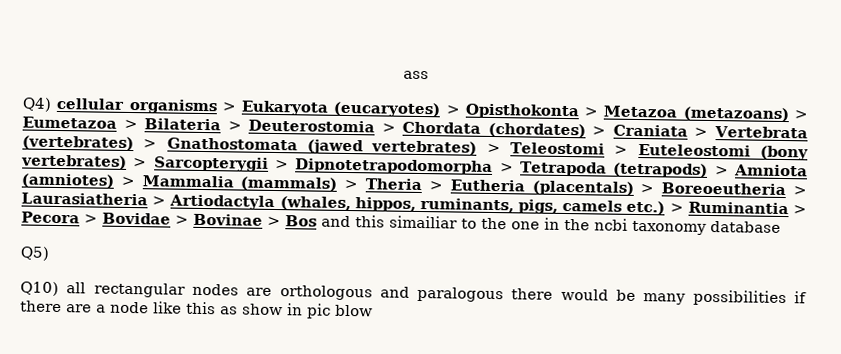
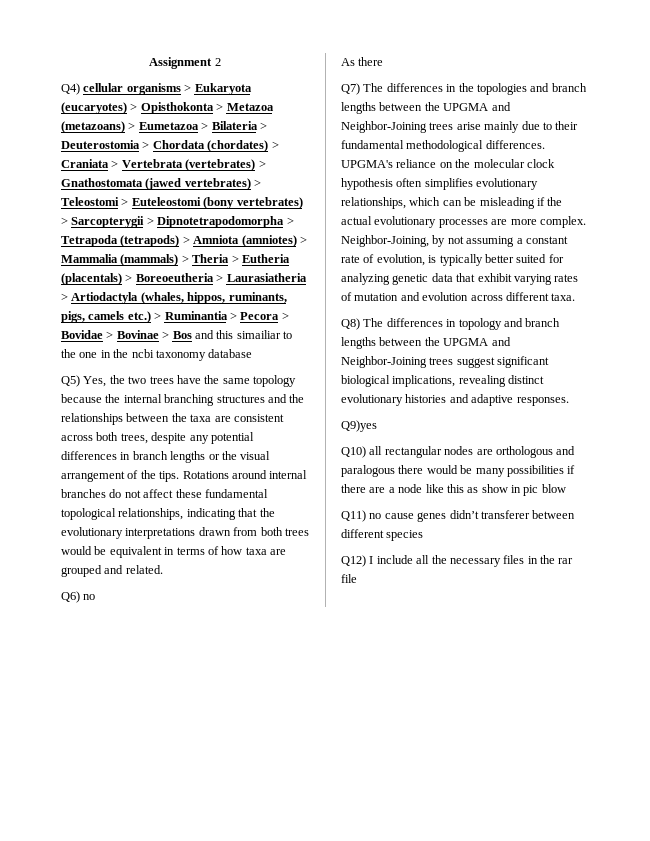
- ass
+ Assignment 2
- Q5)
+ Q5) Yes, the two trees have the same topology because the internal branching structures and the relationships between the taxa are consistent across both trees, despite any potential differences in branch lengths or the visual arrangement of the tips. Rotations around internal branches do not affect these fundamental topological relationships, indicating that the evolutionary interpretations drawn from both trees would be equivalent in terms of how taxa are grouped and related.
+ Q6) no
+ As there
+ Q7) The differences in the topologies and branch lengths between the UPGMA and Neighbor-Joining trees arise mainly due to their fundamental methodological differences. UPGMA's reliance on the molecular clock hypothesis often simplifies evolutionary relationships, which can be misleading if the actual evolutionary processes are more complex. Neighbor-Joining, by not assuming a constant rate of evolution, is typically better suited for analyzing genetic data that exhibit varying rates of mutation and evolution across different taxa.
+ Q8) The differences in topology and branch lengths between the UPGMA and Neighbor-Joining trees suggest significant biological implications, revealing distinct evolutionary histories and adaptive responses.
+ Q9)yes
+ Q11) no cause genes didn’t transferer between different species
+ Q12) I include all the necessary files in the rar file

